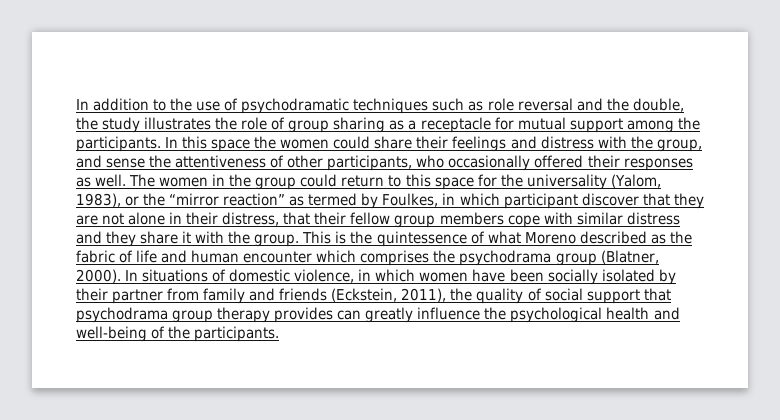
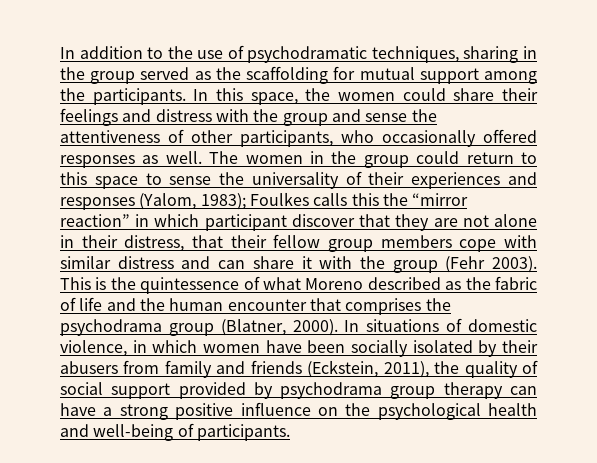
- In addition to the use of psychodramatic techniques such as role reversal and the double, the study illustrates the role of group sharing as a receptacle for mutual support among the participants.
+ In addition to the use of psychodramatic techniques, sharing in the group served as the scaffolding for mutual support among the participants.
- In this space the women could share their feelings and distress with the group, and sense the attentiveness of other participants, who occasionally offered their responses as well.
+ In this space, the women could share their feelings and distress with the group and sense the attentiveness of other participants, who occasionally offered responses as well.
- The women in the group could return to this space for the universality (Yalom, 1983), or the “mirror reaction” as termed by Foulkes, in which participant discover that they are not alone in their distress, that their fellow group members cope with similar distress and they share it with the group.
+ The women in the group could return to this space to sense the universality of their experiences and responses (Yalom, 1983); Foulkes calls this the “mirror reaction” in which participant discover that they are not alone in their distress, that their fellow group members cope with similar distress and can share it with the group (Fehr 2003).
- This is the quintessence of what Moreno described as the fabric of life and human encounter which comprises the psychodrama group (Blatner, 2000).
+ This is the quintessence of what Moreno described as the fabric of life and the human encounter that comprises the psychodrama group (Blatner, 2000).
- In situations of domestic violence, in which women have been socially isolated by their partner from family and friends (Eckstein, 2011), the quality of social support that psychodrama group therapy provides can greatly influence the psychological health and well-being of the participants.
+ In situations of domestic violence, in which women have been socially isolated by their abusers from family and friends (Eckstein, 2011), the quality of social support provided by psychodrama group therapy can have a strong positive influence on the psychological health and well-being of participants.

